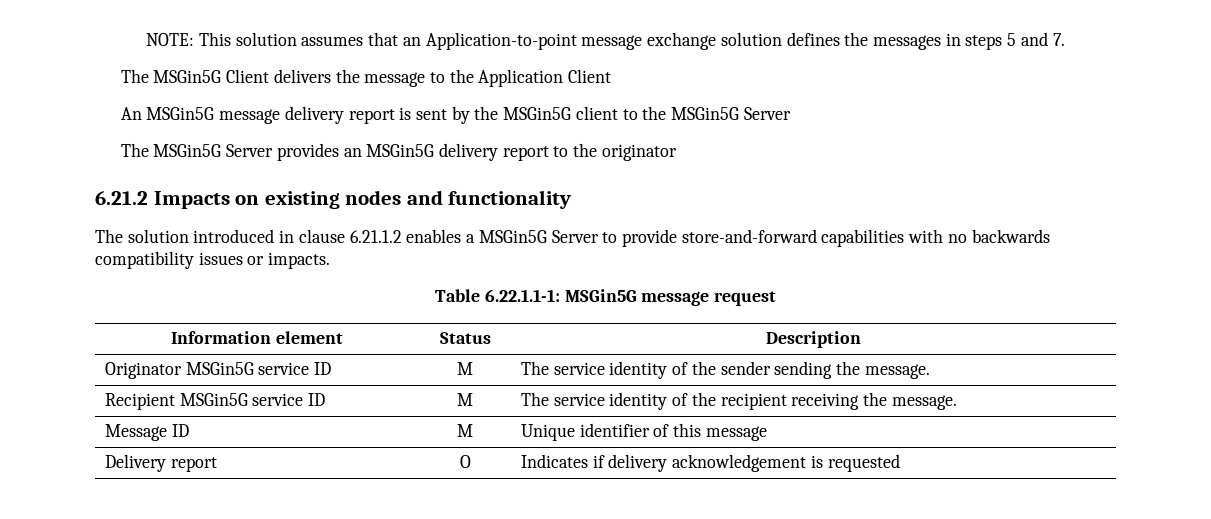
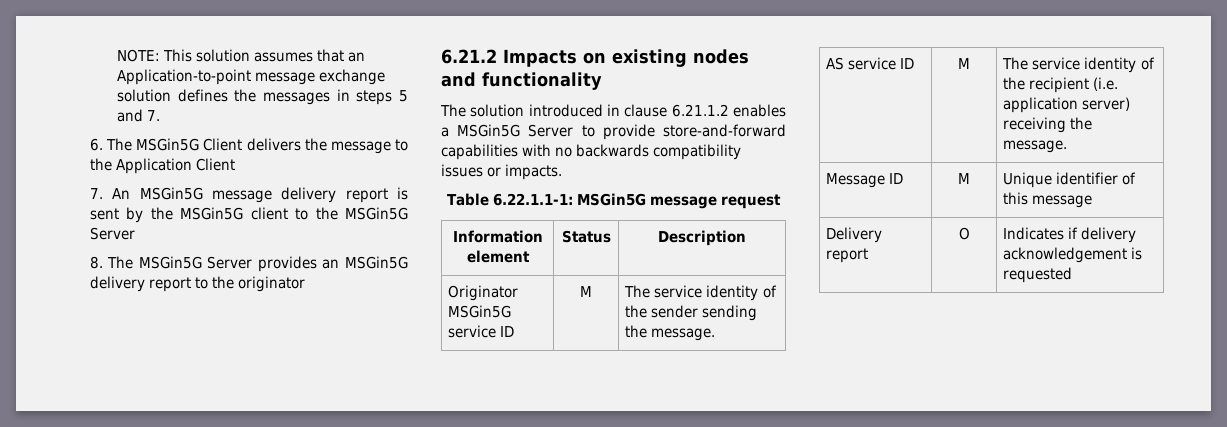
- The MSGin5G Client delivers the message to the Application Client
+ 6. The MSGin5G Client delivers the message to the Application Client
- An MSGin5G message delivery report is sent by the MSGin5G client to the MSGin5G Server
+ 7. An MSGin5G message delivery report is sent by the MSGin5G client to the MSGin5G Server
- The MSGin5G Server provides an MSGin5G delivery report to the originator
+ 8. The MSGin5G Server provides an MSGin5G delivery report to the originator
- Recipient MSGin5G service ID | M | The service identity of the recipient receiving the message.
+ AS service ID | M | The service identity of the recipient (i.e. application server) receiving the message.

